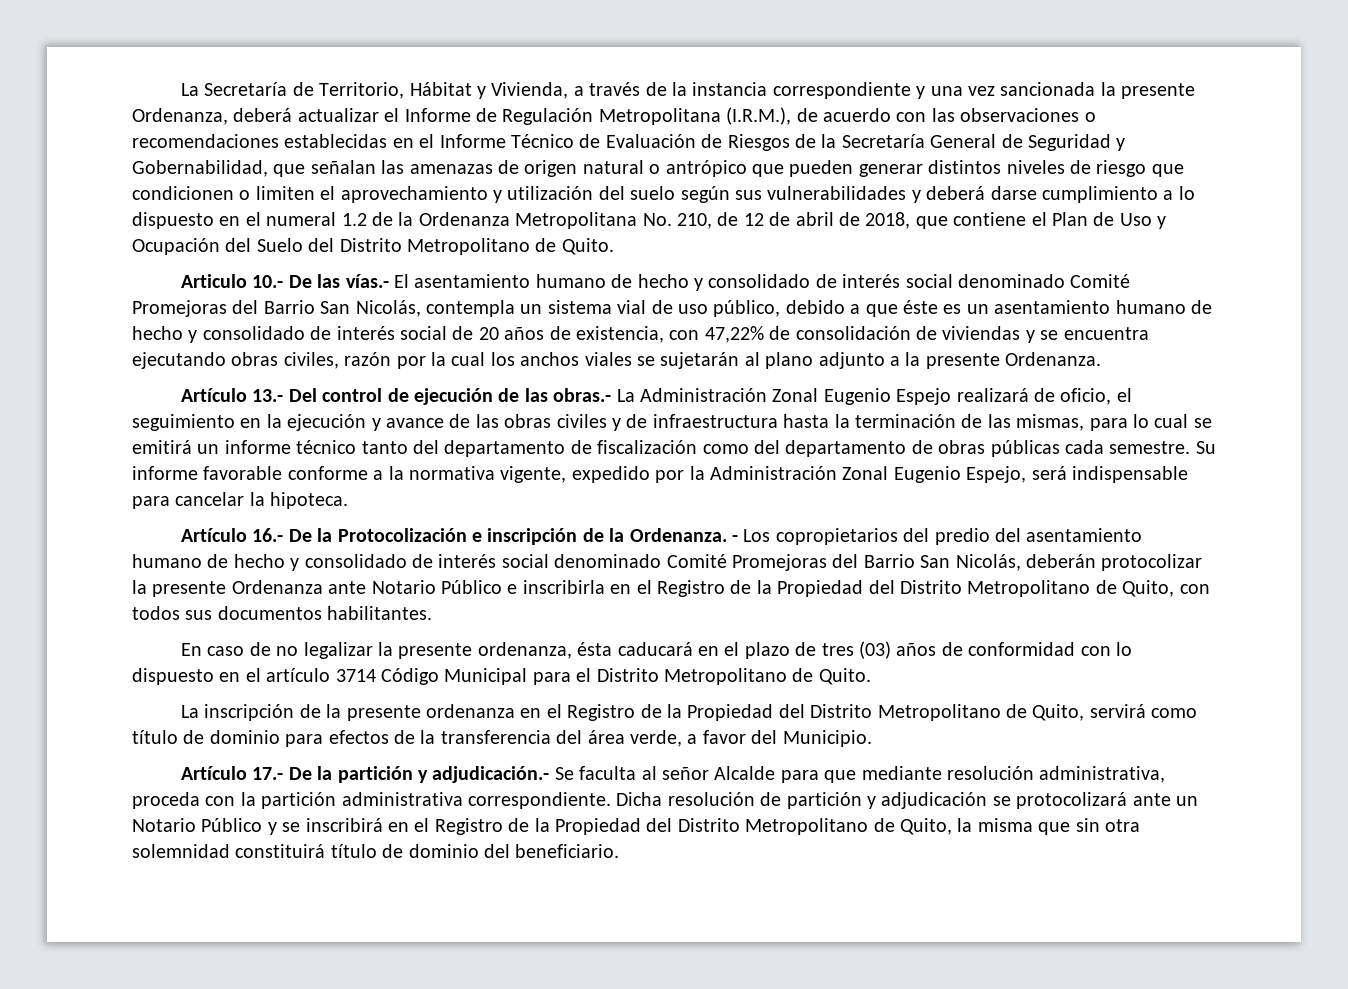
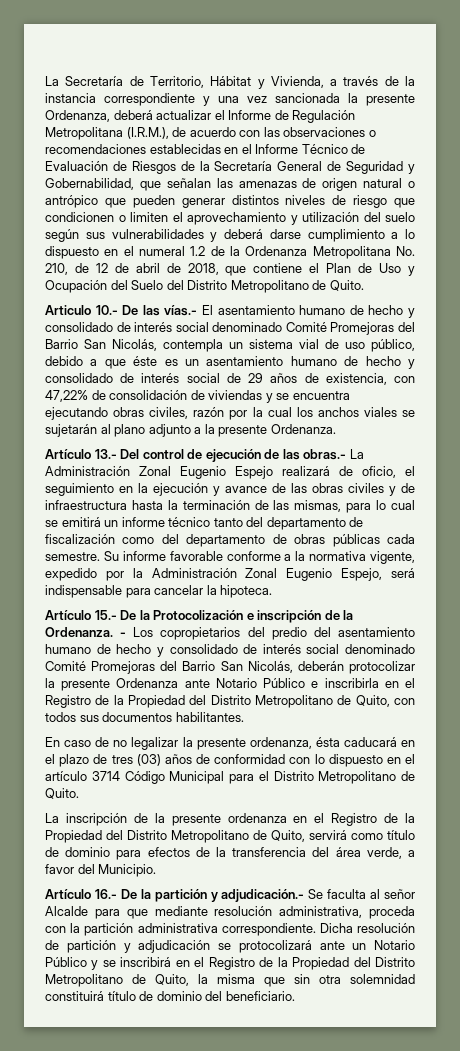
- Articulo 10.- De las vías.- El asentamiento humano de hecho y consolidado de interés social denominado Comité Promejoras del Barrio San Nicolás, contempla un sistema vial de uso público, debido a que éste es un asentamiento humano de hecho y consolidado de interés social de 20 años de existencia, con 47,22% de consolidación de viviendas y se encuentra ejecutando obras civiles, razón por la cual los anchos viales se sujetarán al plano adjunto a la presente Ordenanza.
+ Articulo 10.- De las vías.- El asentamiento humano de hecho y consolidado de interés social denominado Comité Promejoras del Barrio San Nicolás, contempla un sistema vial de uso público, debido a que éste es un asentamiento humano de hecho y consolidado de interés social de 29 años de existencia, con 47,22% de consolidación de viviendas y se encuentra ejecutando obras civiles, razón por la cual los anchos viales se sujetarán al plano adjunto a la presente Ordenanza.
- Artículo 16.- De la Protocolización e inscripción de la Ordenanza.
+ Artículo 15.- De la Protocolización e inscripción de la Ordenanza.
- Artículo 17.- De la partición y adjudicación.- Se faculta al señor Alcalde para que mediante resolución administrativa, proceda con la partición administrativa correspondiente.
+ Artículo 16.- De la partición y adjudicación.- Se faculta al señor Alcalde para que mediante resolución administrativa, proceda con la partición administrativa correspondiente.

